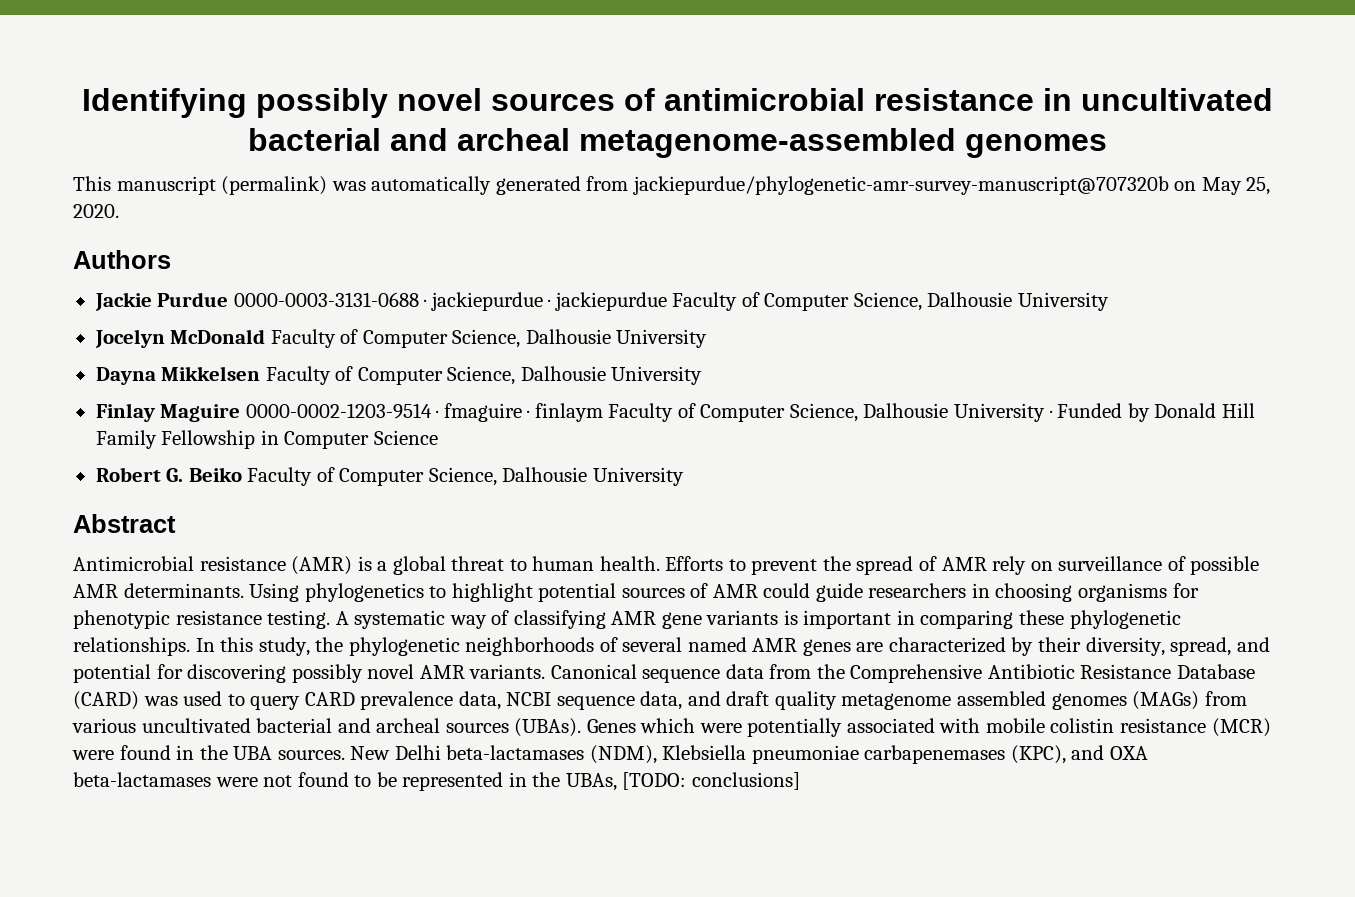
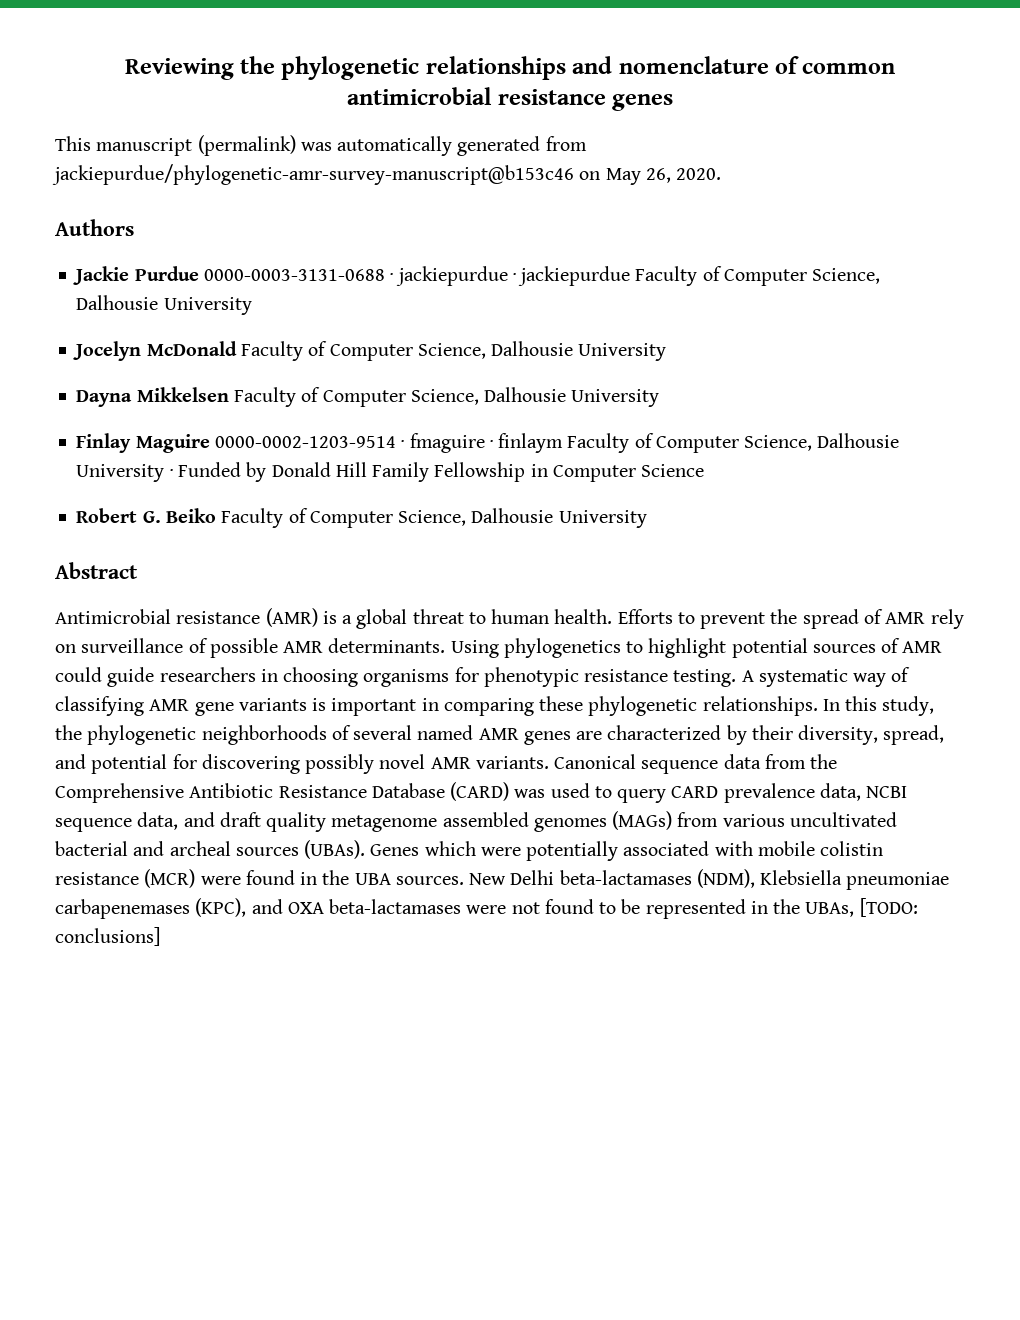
- Identifying possibly novel sources of antimicrobial resistance in uncultivated bacterial and archeal metagenome-assembled genomes
+ Reviewing the phylogenetic relationships and nomenclature of common antimicrobial resistance genes
- This manuscript (permalink) was automatically generated from jackiepurdue/phylogenetic-amr-survey-manuscript@707320b on May 25, 2020.
+ This manuscript (permalink) was automatically generated from jackiepurdue/phylogenetic-amr-survey-manuscript@b153c46 on May 26, 2020.

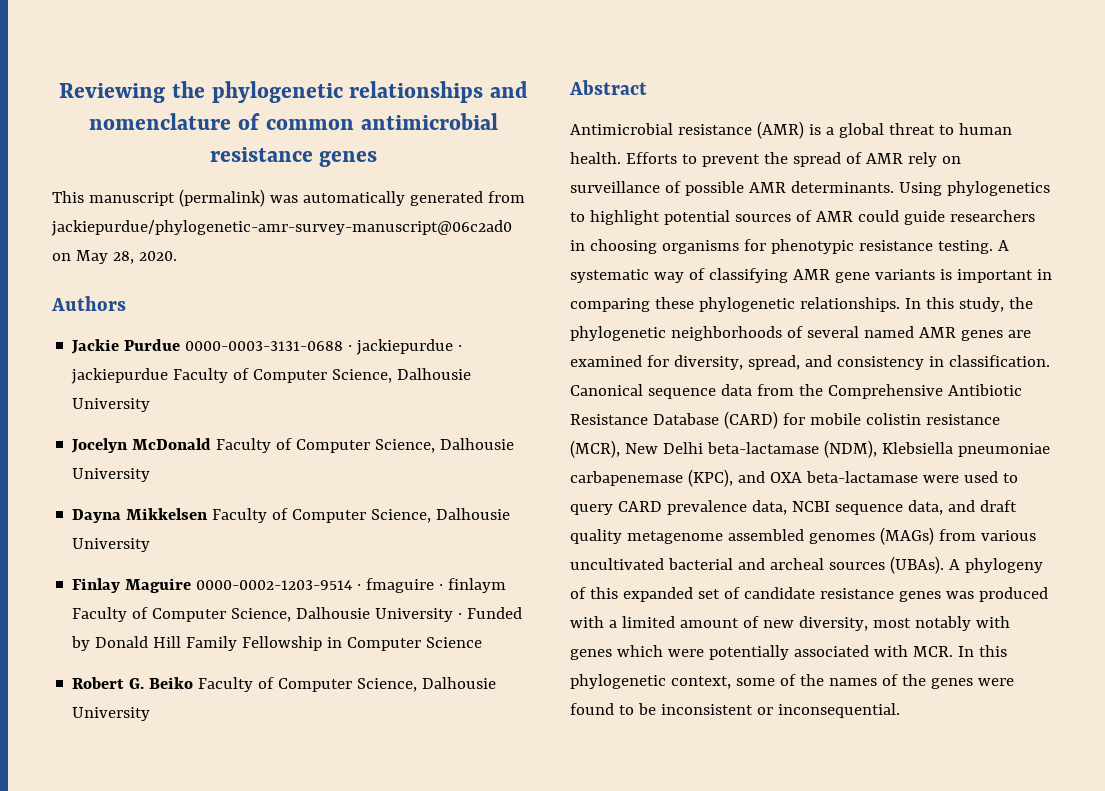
- This manuscript (permalink) was automatically generated from jackiepurdue/phylogenetic-amr-survey-manuscript@b153c46 on May 26, 2020.
+ This manuscript (permalink) was automatically generated from jackiepurdue/phylogenetic-amr-survey-manuscript@06c2ad0 on May 28, 2020.
- In this study, the phylogenetic neighborhoods of several named AMR genes are characterized by their diversity, spread, and potential for discovering possibly novel AMR variants.
+ In this study, the phylogenetic neighborhoods of several named AMR genes are examined for diversity, spread, and consistency in classification.
- Canonical sequence data from the Comprehensive Antibiotic Resistance Database (CARD) was used to query CARD prevalence data, NCBI sequence data, and draft quality metagenome assembled genomes (MAGs) from various uncultivated bacterial and archeal sources (UBAs).
+ Canonical sequence data from the Comprehensive Antibiotic Resistance Database (CARD) for mobile colistin resistance (MCR), New Delhi beta-lactamase (NDM), Klebsiella pneumoniae carbapenemase (KPC), and OXA beta-lactamase were used to query CARD prevalence data, NCBI sequence data, and draft quality metagenome assembled genomes (MAGs) from various uncultivated bacterial and archeal sources (UBAs).
- Genes which were potentially associated with mobile colistin resistance (MCR) were found in the UBA sources. New Delhi beta-lactamases (NDM), Klebsiella pneumoniae carbapenemases (KPC), and OXA beta-lactamases were not found to be represented in the UBAs, [TODO: conclusions]
+ A phylogeny of this expanded set of candidate resistance genes was produced with a limited amount of new diversity, most notably with genes which were potentially associated with MCR. In this phylogenetic context, some of the names of the genes were found to be inconsistent or inconsequential.

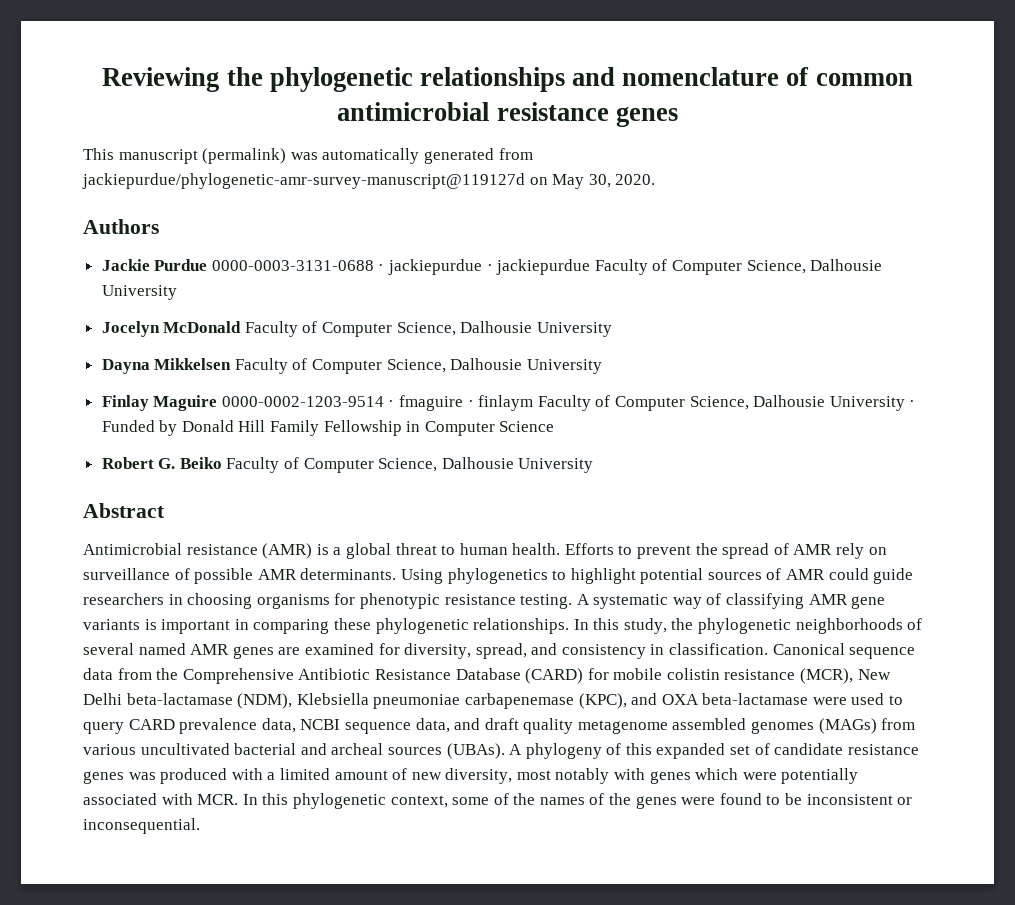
- This manuscript (permalink) was automatically generated from jackiepurdue/phylogenetic-amr-survey-manuscript@06c2ad0 on May 28, 2020.
+ This manuscript (permalink) was automatically generated from jackiepurdue/phylogenetic-amr-survey-manuscript@119127d on May 30, 2020.

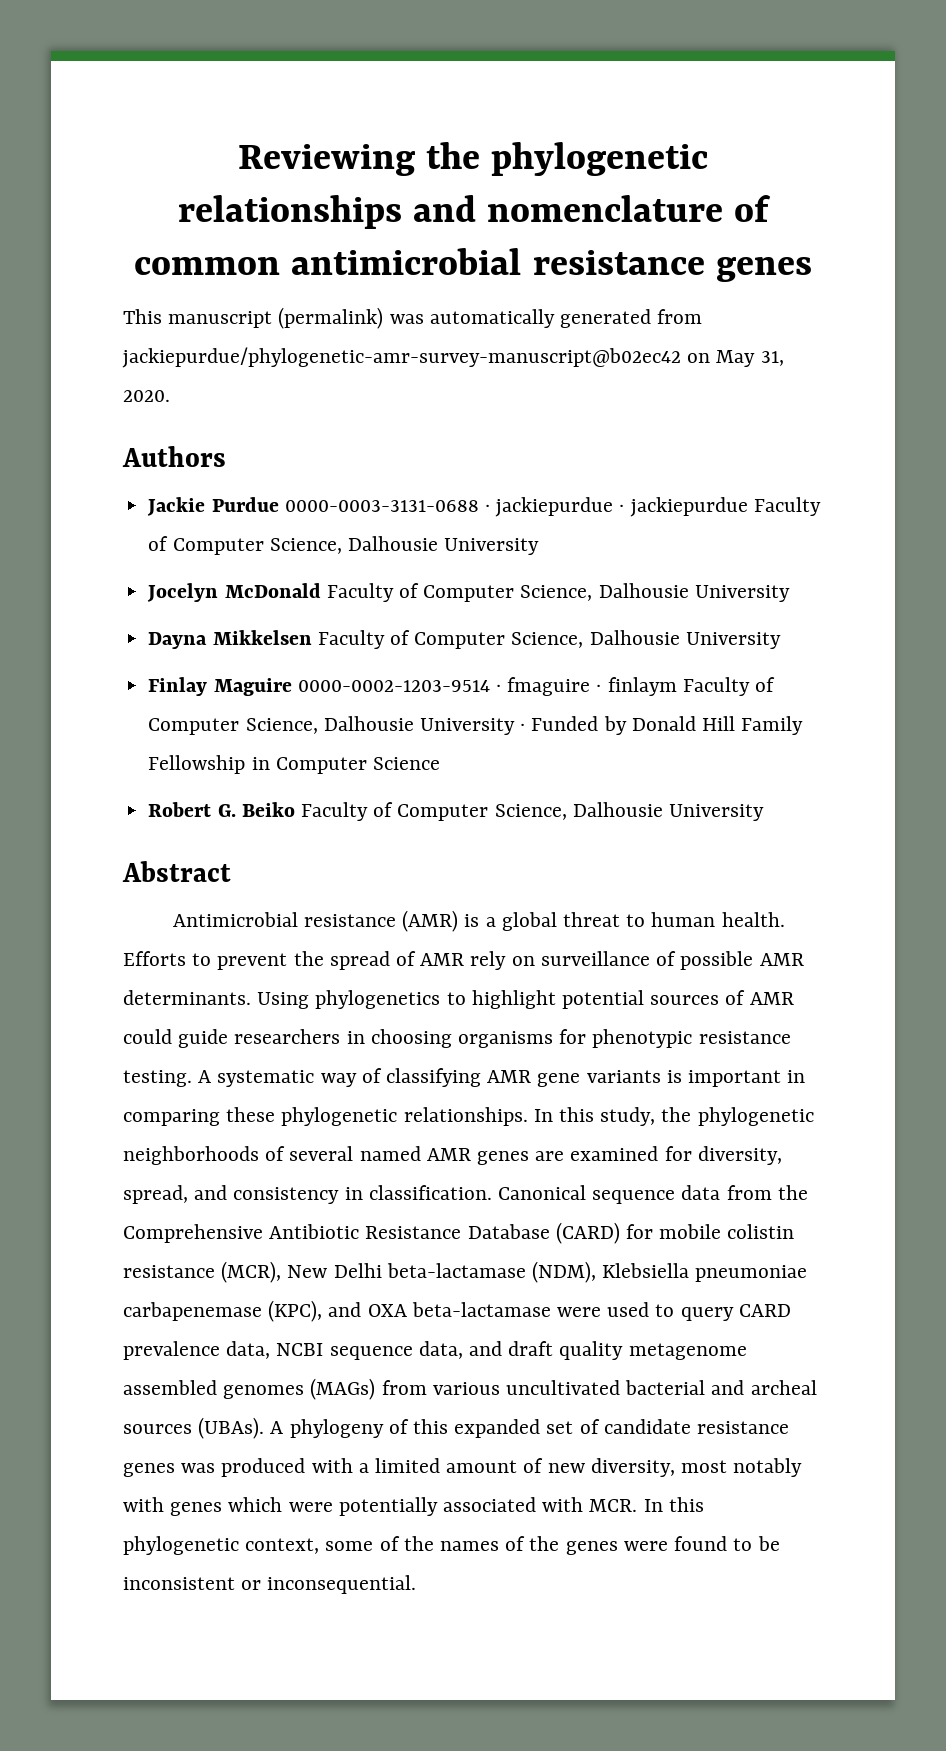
- This manuscript (permalink) was automatically generated from jackiepurdue/phylogenetic-amr-survey-manuscript@119127d on May 30, 2020.
+ This manuscript (permalink) was automatically generated from jackiepurdue/phylogenetic-amr-survey-manuscript@b02ec42 on May 31, 2020.

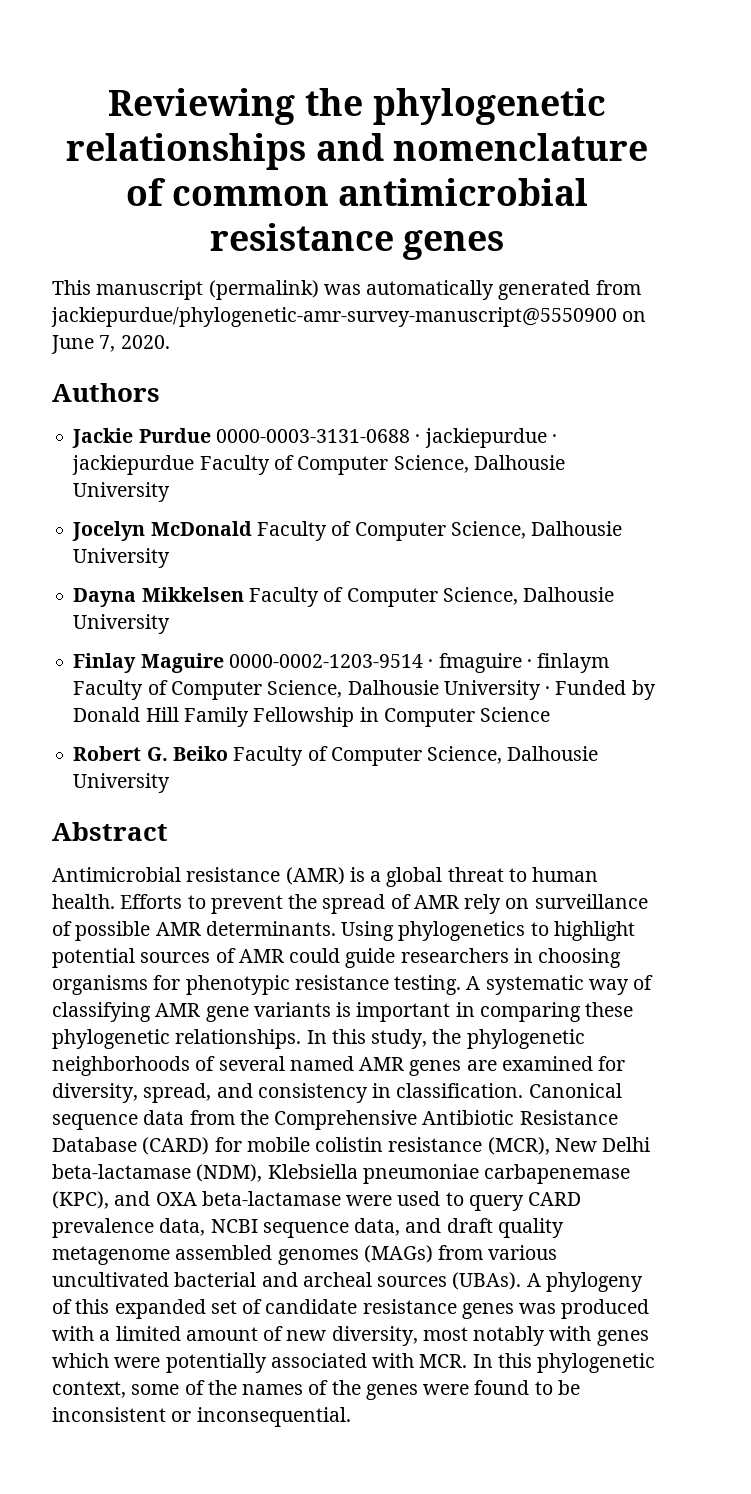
- This manuscript (permalink) was automatically generated from jackiepurdue/phylogenetic-amr-survey-manuscript@b02ec42 on May 31, 2020.
+ This manuscript (permalink) was automatically generated from jackiepurdue/phylogenetic-amr-survey-manuscript@5550900 on June 7, 2020.

